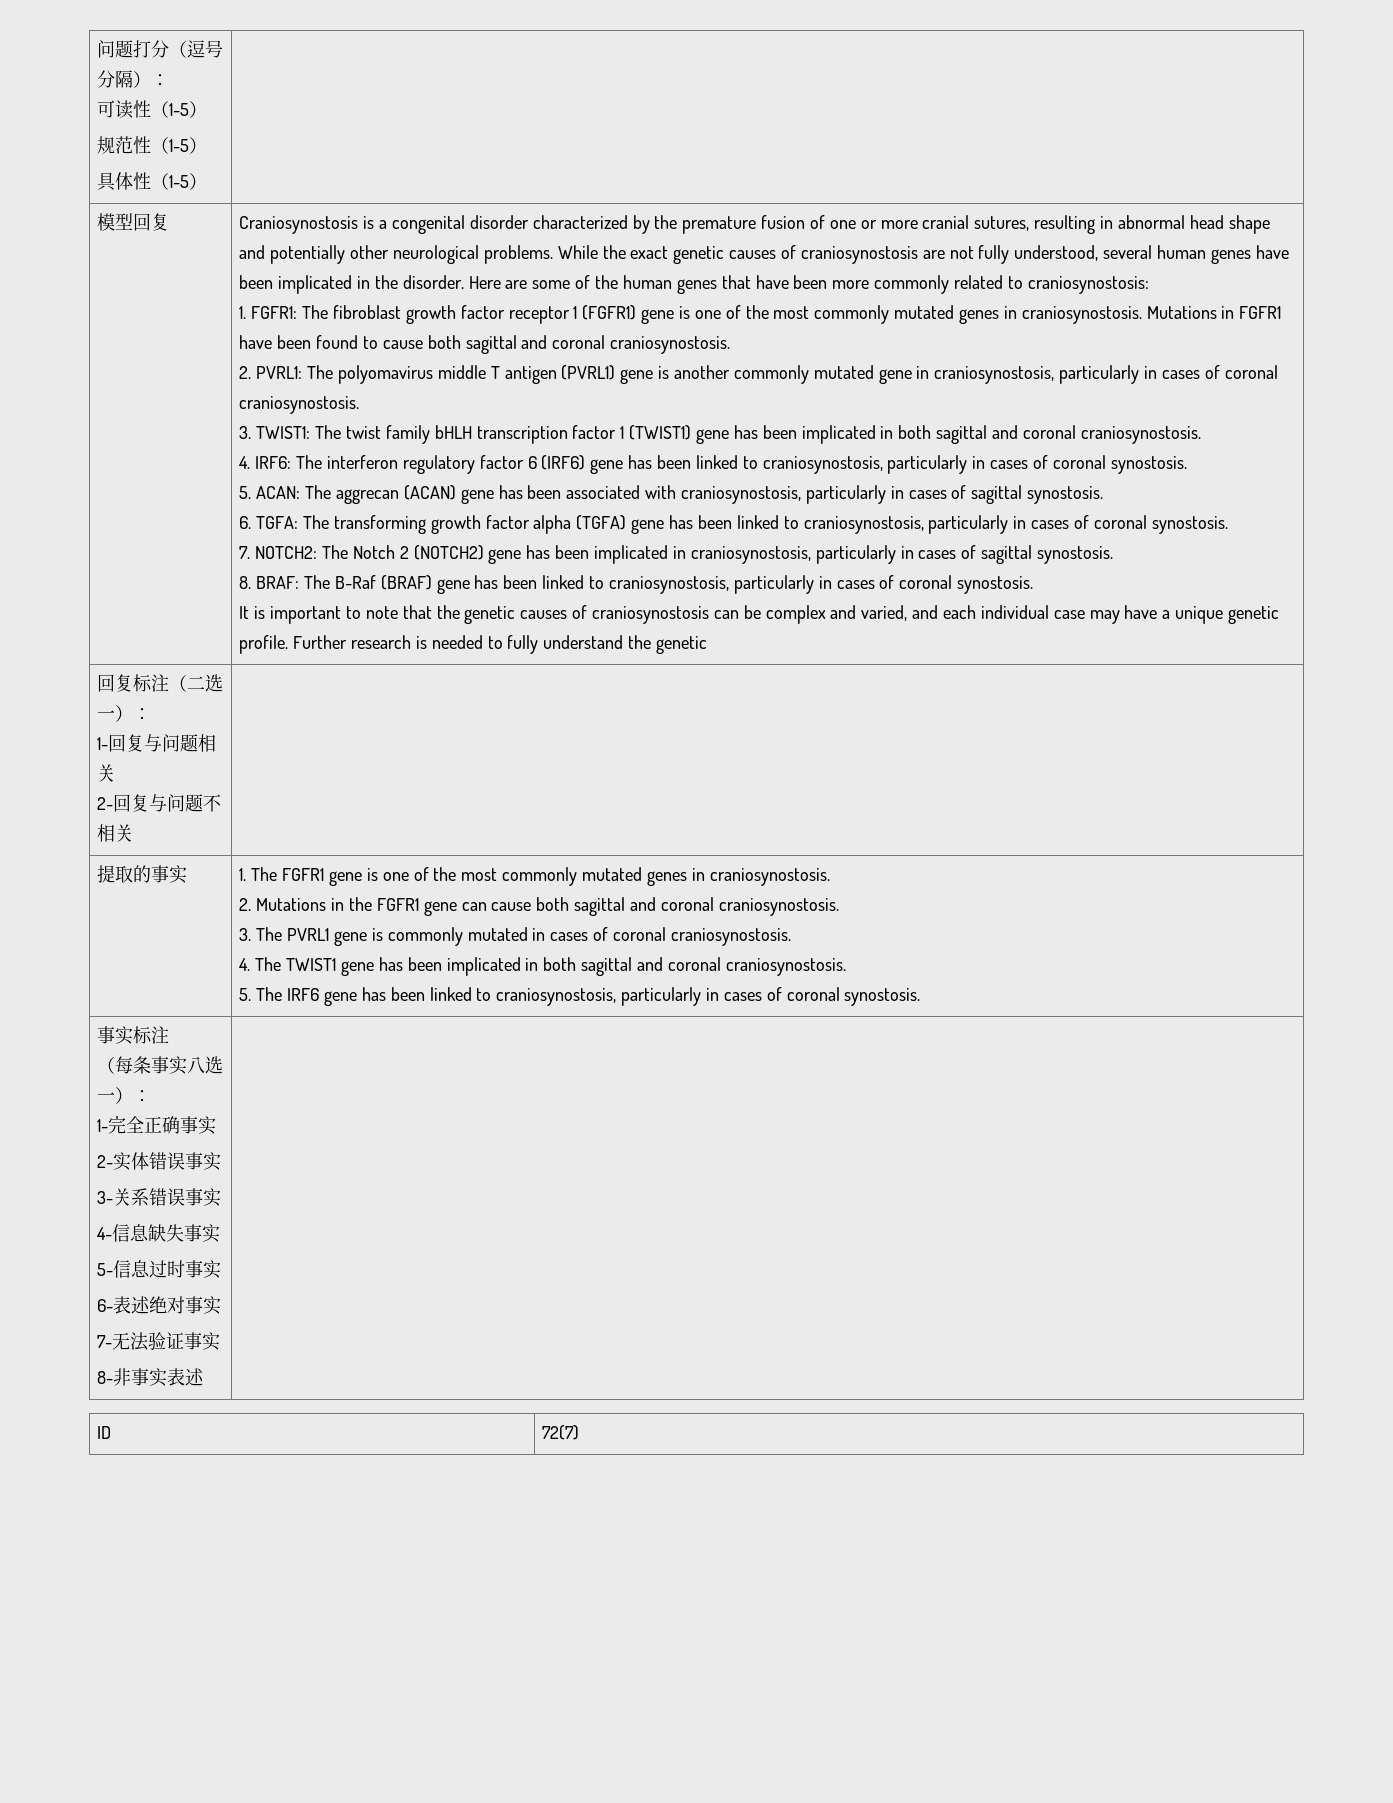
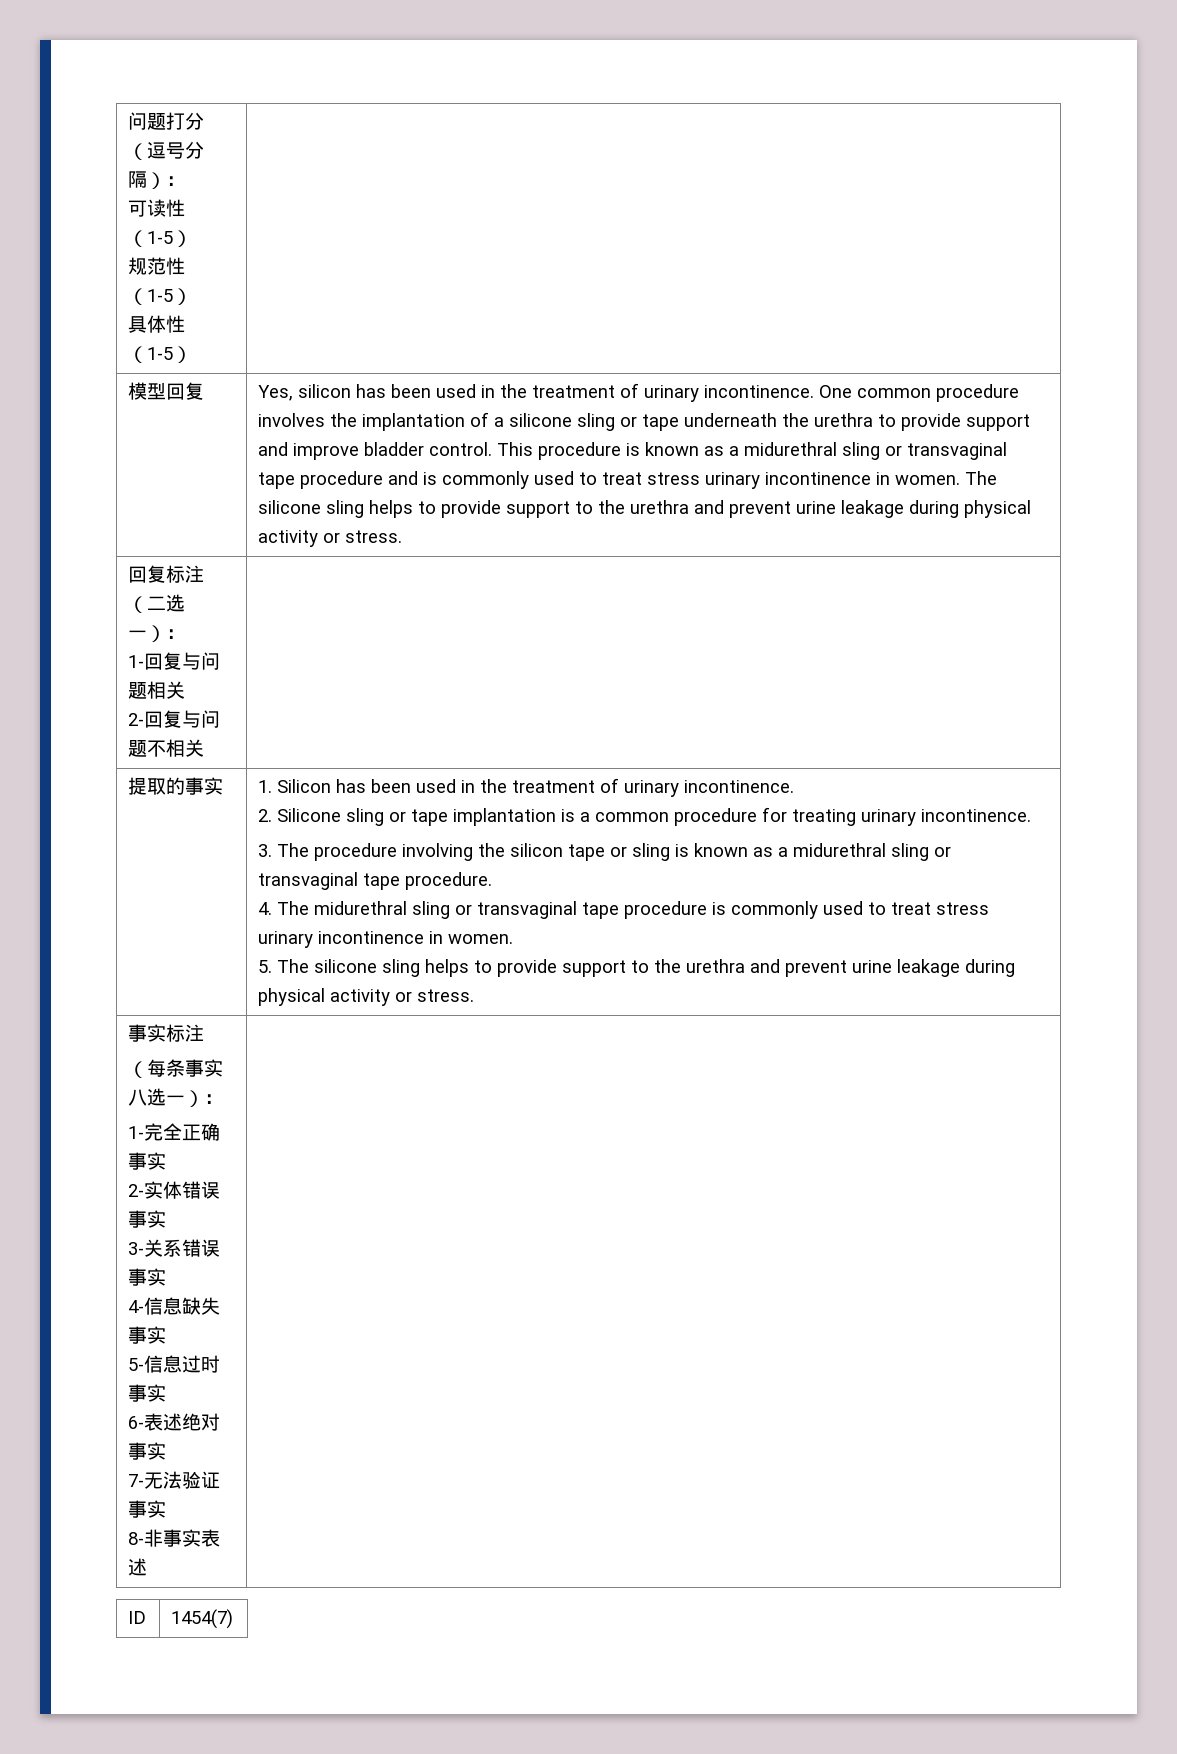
- Craniosynostosis is a congenital disorder characterized by the premature fusion of one or more cranial sutures, resulting in abnormal head shape and potentially other neurological problems. While the exact genetic causes of craniosynostosis are not fully understood, several human genes have been implicated in the disorder. Here are some of the human genes that have been more commonly related to craniosynostosis:
- 1. FGFR1: The fibroblast growth factor receptor 1 (FGFR1) gene is one of the most commonly mutated genes in craniosynostosis. Mutations in FGFR1 have been found to cause both sagittal and coronal craniosynostosis.
- 2. PVRL1: The polyomavirus middle T antigen (PVRL1) gene is another commonly mutated gene in craniosynostosis, particularly in cases of coronal craniosynostosis.
- 3. TWIST1: The twist family bHLH transcription factor 1 (TWIST1) gene has been implicated in both sagittal and coronal craniosynostosis.
- 4. IRF6: The interferon regulatory factor 6 (IRF6) gene has been linked to craniosynostosis, particularly in cases of coronal synostosis.
- 5. ACAN: The aggrecan (ACAN) gene has been associated with craniosynostosis, particularly in cases of sagittal synostosis.
- 6. TGFA: The transforming growth factor alpha (TGFA) gene has been linked to craniosynostosis, particularly in cases of coronal synostosis.
- 7. NOTCH2: The Notch 2 (NOTCH2) gene has been implicated in craniosynostosis, particularly in cases of sagittal synostosis.
- 8. BRAF: The B-Raf (BRAF) gene has been linked to craniosynostosis, particularly in cases of coronal synostosis.
- It is important to note that the genetic causes of craniosynostosis can be complex and varied, and each individual case may have a unique genetic profile. Further research is needed to fully understand the genetic
+ Yes, silicon has been used in the treatment of urinary incontinence. One common procedure involves the implantation of a silicone sling or tape underneath the urethra to provide support and improve bladder control. This procedure is known as a midurethral sling or transvaginal tape procedure and is commonly used to treat stress urinary incontinence in women. The silicone sling helps to provide support to the urethra and prevent urine leakage during physical activity or stress.
- 1. The FGFR1 gene is one of the most commonly mutated genes in craniosynostosis.
- 2. Mutations in the FGFR1 gene can cause both sagittal and coronal craniosynostosis.
- 3. The PVRL1 gene is commonly mutated in cases of coronal craniosynostosis.
- 4. The TWIST1 gene has been implicated in both sagittal and coronal craniosynostosis.
- 5. The IRF6 gene has been linked to craniosynostosis, particularly in cases of coronal synostosis.
+ 1. Silicon has been used in the treatment of urinary incontinence.
+ 2. Silicone sling or tape implantation is a common procedure for treating urinary incontinence.
+ 3. The procedure involving the silicon tape or sling is known as a midurethral sling or transvaginal tape procedure.
+ 4. The midurethral sling or transvaginal tape procedure is commonly used to treat stress urinary incontinence in women.
+ 5. The silicone sling helps to provide support to the urethra and prevent urine leakage during physical activity or stress.
- ID | 72(7)
+ ID | 1454(7)

